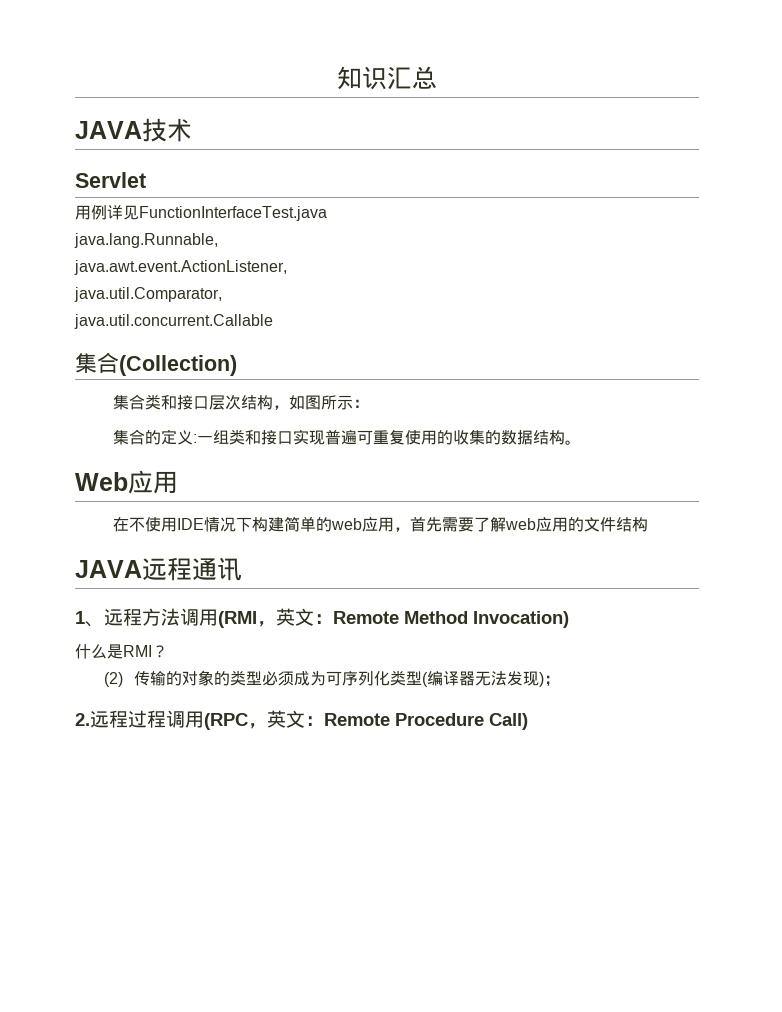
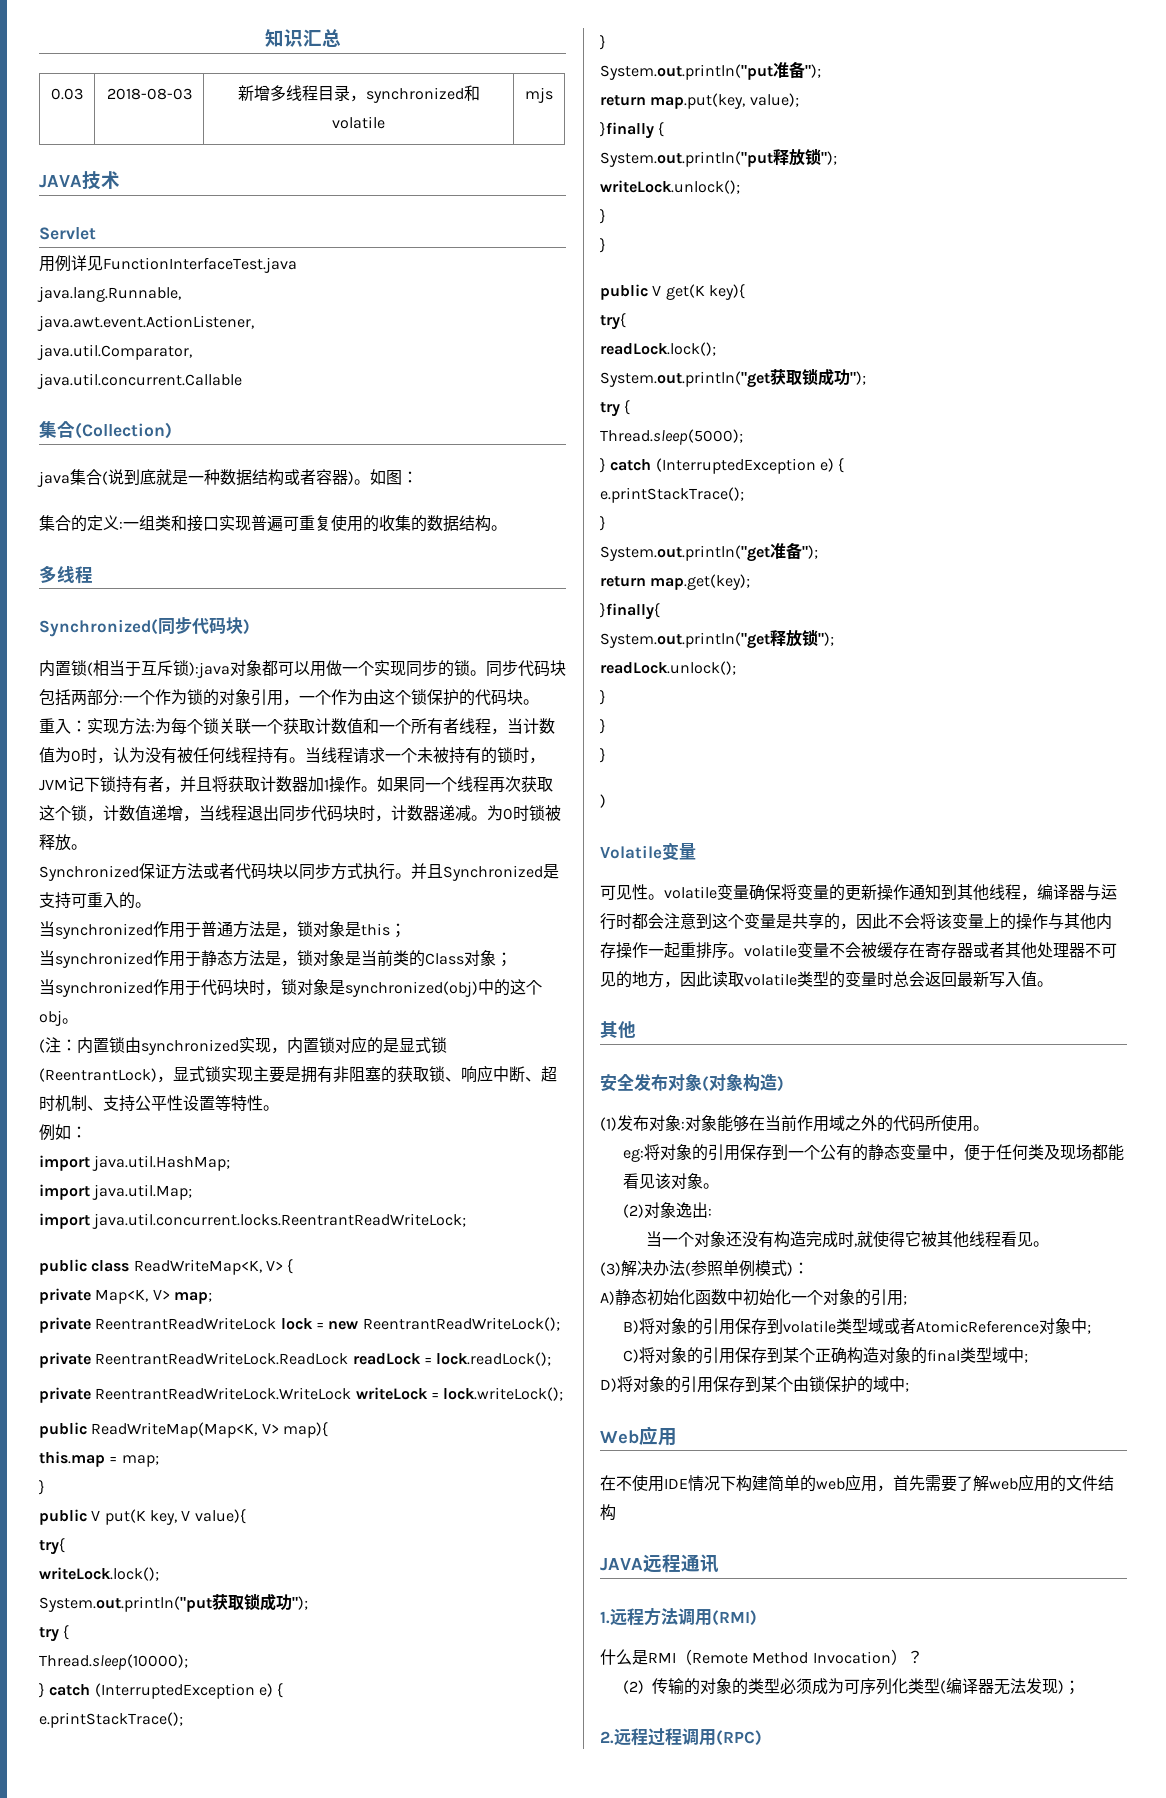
+ 0.03 | 2018-08-03 | 新增多线程目录，synchronized和volatile | mjs
- 集合类和接口层次结构，如图所示：
+ java集合(说到底就是一种数据结构或者容器)。如图：
  集合的定义:一组类和接口实现普遍可重复使用的收集的数据结构。
+ 多线程
+ Synchronized(同步代码块)
+ 内置锁(相当于互斥锁):java对象都可以用做一个实现同步的锁。同步代码块包括两部分:一个作为锁的对象引用，一个作为由这个锁保护的代码块。
+ 重入：实现方法:为每个锁关联一个获取计数值和一个所有者线程，当计数值为0时，认为没有被任何线程持有。当线程请求一个未被持有的锁时，JVM记下锁持有者，并且将获取计数器加1操作。如果同一个线程再次获取这个锁，计数值递增，当线程退出同步代码块时，计数器递减。为0时锁被释放。
+ Synchronized保证方法或者代码块以同步方式执行。并且Synchronized是支持可重入的。
+ 当synchronized作用于普通方法是，锁对象是this；
+ 当synchronized作用于静态方法是，锁对象是当前类的Class对象；
+ 当synchronized作用于代码块时，锁对象是synchronized(obj)中的这个obj。
+ (注：内置锁由synchronized实现，内置锁对应的是显式锁(ReentrantLock)，显式锁实现主要是拥有非阻塞的获取锁、响应中断、超时机制、支持公平性设置等特性。
+ 例如：
+ import java.util.HashMap;
+ import java.util.Map;
+ import java.util.concurrent.locks.ReentrantReadWriteLock;
+ public class ReadWriteMap<K, V> {
+ private Map<K, V> map;
+ private ReentrantReadWriteLock lock = new ReentrantReadWriteLock();
+ private ReentrantReadWriteLock.ReadLock readLock = lock.readLock();
+ private ReentrantReadWriteLock.WriteLock writeLock = lock.writeLock();
+ public ReadWriteMap(Map<K, V> map){
+ this.map = map;
+ }
+ public V put(K key, V value){
+ try{
+ writeLock.lock();
+ System.out.println("put获取锁成功");
+ try {
+ Thread.sleep(10000);
+ } catch (InterruptedException e) {
+ e.printStackTrace();
+ }
+ System.out.println("put准备");
+ return map.put(key, value);
+ }finally {
+ System.out.println("put释放锁");
+ writeLock.unlock();
+ }
+ }
+ public V get(K key){
+ try{
+ readLock.lock();
+ System.out.println("get获取锁成功");
+ try {
+ Thread.sleep(5000);
+ } catch (InterruptedException e) {
+ e.printStackTrace();
+ }
+ System.out.println("get准备");
+ return map.get(key);
+ }finally{
+ System.out.println("get释放锁");
+ readLock.unlock();
+ }
+ }
+ }
+ )
+ Volatile变量
+ 可见性。volatile变量确保将变量的更新操作通知到其他线程，编译器与运行时都会注意到这个变量是共享的，因此不会将该变量上的操作与其他内存操作一起重排序。volatile变量不会被缓存在寄存器或者其他处理器不可见的地方，因此读取volatile类型的变量时总会返回最新写入值。
+ 其他
+ 安全发布对象(对象构造)
+ (1)发布对象:对象能够在当前作用域之外的代码所使用。
+ eg:将对象的引用保存到一个公有的静态变量中，便于任何类及现场都能看见该对象。
+ (2)对象逸出:
+ 当一个对象还没有构造完成时,就使得它被其他线程看见。
+ (3)解决办法(参照单例模式)：
+ A)静态初始化函数中初始化一个对象的引用;
+ B)将对象的引用保存到volatile类型域或者AtomicReference对象中;
+ C)将对象的引用保存到某个正确构造对象的final类型域中;
+ D)将对象的引用保存到某个由锁保护的域中;
- 1、远程方法调用(RMI，英文：Remote Method Invocation)
+ 1.远程方法调用(RMI)
- 什么是RMI？
+ 什么是RMI（Remote Method Invocation）？
- 2.远程过程调用(RPC，英文：Remote Procedure Call)
+ 2.远程过程调用(RPC)

